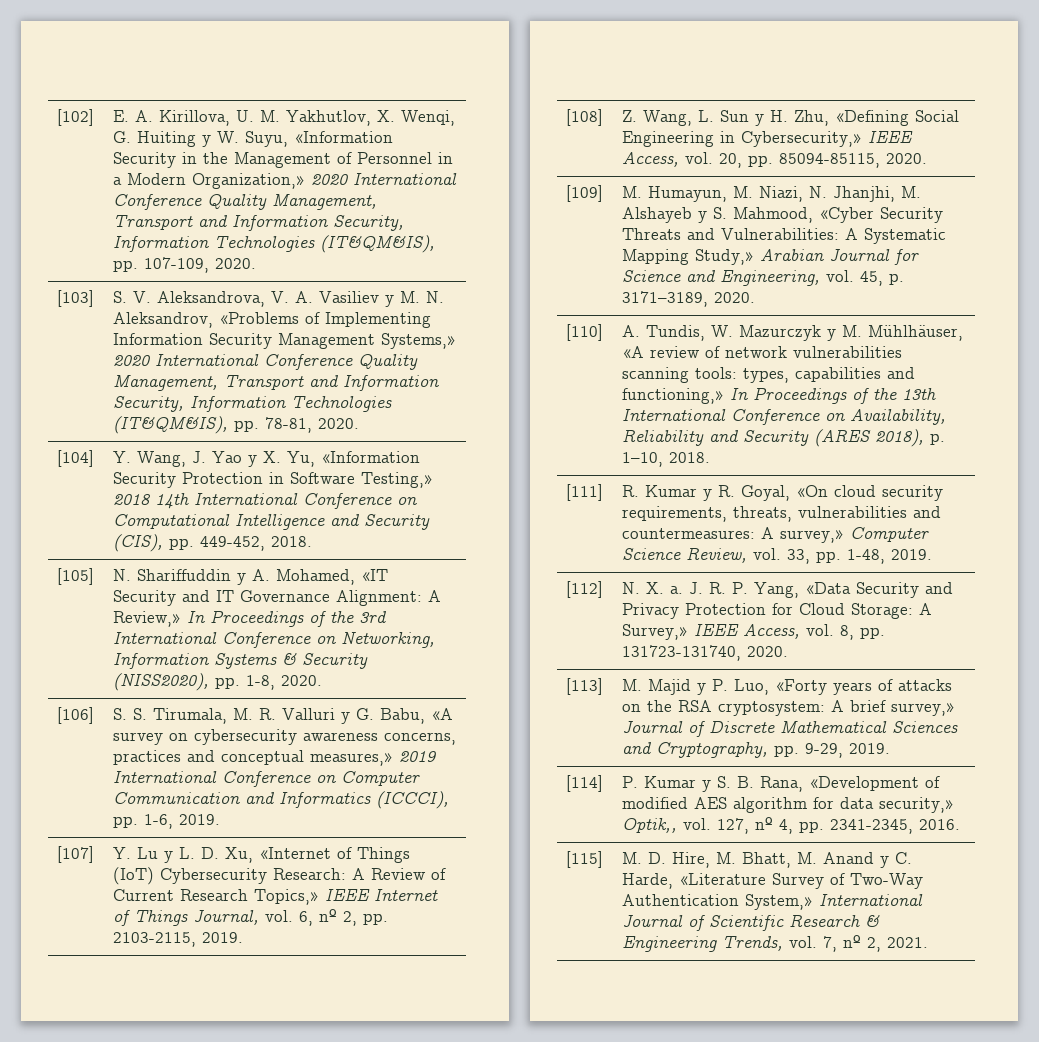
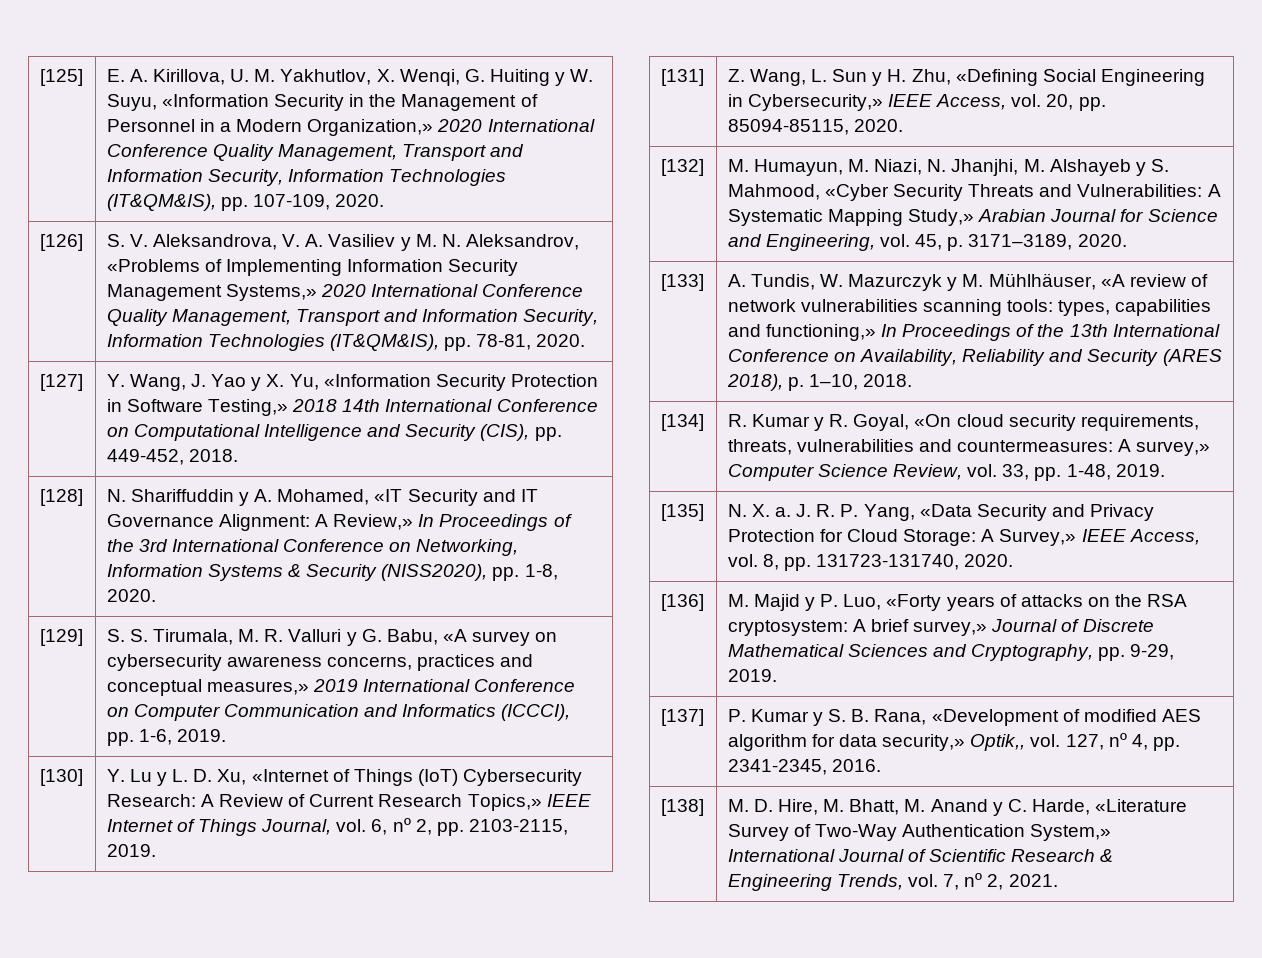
- [102] | E. A. Kirillova, U. M. Yakhutlov, X. Wenqi, G. Huiting y W. Suyu, «Information Security in the Management of Personnel in a Modern Organization,» 2020 International Conference Quality Management, Transport and Information Security, Information Technologies (IT&QM&IS), pp. 107-109, 2020.
+ [125] | E. A. Kirillova, U. M. Yakhutlov, X. Wenqi, G. Huiting y W. Suyu, «Information Security in the Management of Personnel in a Modern Organization,» 2020 International Conference Quality Management, Transport and Information Security, Information Technologies (IT&QM&IS), pp. 107-109, 2020.
- [103] | S. V. Aleksandrova, V. A. Vasiliev y M. N. Aleksandrov, «Problems of Implementing Information Security Management Systems,» 2020 International Conference Quality Management, Transport and Information Security, Information Technologies (IT&QM&IS), pp. 78-81, 2020.
+ [126] | S. V. Aleksandrova, V. A. Vasiliev y M. N. Aleksandrov, «Problems of Implementing Information Security Management Systems,» 2020 International Conference Quality Management, Transport and Information Security, Information Technologies (IT&QM&IS), pp. 78-81, 2020.
- [104] | Y. Wang, J. Yao y X. Yu, «Information Security Protection in Software Testing,» 2018 14th International Conference on Computational Intelligence and Security (CIS), pp. 449-452, 2018.
+ [127] | Y. Wang, J. Yao y X. Yu, «Information Security Protection in Software Testing,» 2018 14th International Conference on Computational Intelligence and Security (CIS), pp. 449-452, 2018.
- [105] | N. Shariffuddin y A. Mohamed, «IT Security and IT Governance Alignment: A Review,» In Proceedings of the 3rd International Conference on Networking, Information Systems & Security (NISS2020), pp. 1-8, 2020.
+ [128] | N. Shariffuddin y A. Mohamed, «IT Security and IT Governance Alignment: A Review,» In Proceedings of the 3rd International Conference on Networking, Information Systems & Security (NISS2020), pp. 1-8, 2020.
- [106] | S. S. Tirumala, M. R. Valluri y G. Babu, «A survey on cybersecurity awareness concerns, practices and conceptual measures,» 2019 International Conference on Computer Communication and Informatics (ICCCI), pp. 1-6, 2019.
+ [129] | S. S. Tirumala, M. R. Valluri y G. Babu, «A survey on cybersecurity awareness concerns, practices and conceptual measures,» 2019 International Conference on Computer Communication and Informatics (ICCCI), pp. 1-6, 2019.
- [107] | Y. Lu y L. D. Xu, «Internet of Things (IoT) Cybersecurity Research: A Review of Current Research Topics,» IEEE Internet of Things Journal, vol. 6, nº 2, pp. 2103-2115, 2019.
+ [130] | Y. Lu y L. D. Xu, «Internet of Things (IoT) Cybersecurity Research: A Review of Current Research Topics,» IEEE Internet of Things Journal, vol. 6, nº 2, pp. 2103-2115, 2019.
- [108] | Z. Wang, L. Sun y H. Zhu, «Defining Social Engineering in Cybersecurity,» IEEE Access, vol. 20, pp. 85094-85115, 2020.
+ [131] | Z. Wang, L. Sun y H. Zhu, «Defining Social Engineering in Cybersecurity,» IEEE Access, vol. 20, pp. 85094-85115, 2020.
- [109] | M. Humayun, M. Niazi, N. Jhanjhi, M. Alshayeb y S. Mahmood, «Cyber Security Threats and Vulnerabilities: A Systematic Mapping Study,» Arabian Journal for Science and Engineering, vol. 45, p. 3171–3189, 2020.
+ [132] | M. Humayun, M. Niazi, N. Jhanjhi, M. Alshayeb y S. Mahmood, «Cyber Security Threats and Vulnerabilities: A Systematic Mapping Study,» Arabian Journal for Science and Engineering, vol. 45, p. 3171–3189, 2020.
- [110] | A. Tundis, W. Mazurczyk y M. Mühlhäuser, «A review of network vulnerabilities scanning tools: types, capabilities and functioning,» In Proceedings of the 13th International Conference on Availability, Reliability and Security (ARES 2018), p. 1–10, 2018.
+ [133] | A. Tundis, W. Mazurczyk y M. Mühlhäuser, «A review of network vulnerabilities scanning tools: types, capabilities and functioning,» In Proceedings of the 13th International Conference on Availability, Reliability and Security (ARES 2018), p. 1–10, 2018.
- [111] | R. Kumar y R. Goyal, «On cloud security requirements, threats, vulnerabilities and countermeasures: A survey,» Computer Science Review, vol. 33, pp. 1-48, 2019.
+ [134] | R. Kumar y R. Goyal, «On cloud security requirements, threats, vulnerabilities and countermeasures: A survey,» Computer Science Review, vol. 33, pp. 1-48, 2019.
- [112] | N. X. a. J. R. P. Yang, «Data Security and Privacy Protection for Cloud Storage: A Survey,» IEEE Access, vol. 8, pp. 131723-131740, 2020.
+ [135] | N. X. a. J. R. P. Yang, «Data Security and Privacy Protection for Cloud Storage: A Survey,» IEEE Access, vol. 8, pp. 131723-131740, 2020.
- [113] | M. Majid y P. Luo, «Forty years of attacks on the RSA cryptosystem: A brief survey,» Journal of Discrete Mathematical Sciences and Cryptography, pp. 9-29, 2019.
+ [136] | M. Majid y P. Luo, «Forty years of attacks on the RSA cryptosystem: A brief survey,» Journal of Discrete Mathematical Sciences and Cryptography, pp. 9-29, 2019.
- [114] | P. Kumar y S. B. Rana, «Development of modified AES algorithm for data security,» Optik,, vol. 127, nº 4, pp. 2341-2345, 2016.
+ [137] | P. Kumar y S. B. Rana, «Development of modified AES algorithm for data security,» Optik,, vol. 127, nº 4, pp. 2341-2345, 2016.
- [115] | M. D. Hire, M. Bhatt, M. Anand y C. Harde, «Literature Survey of Two-Way Authentication System,» International Journal of Scientific Research & Engineering Trends, vol. 7, nº 2, 2021.
+ [138] | M. D. Hire, M. Bhatt, M. Anand y C. Harde, «Literature Survey of Two-Way Authentication System,» International Journal of Scientific Research & Engineering Trends, vol. 7, nº 2, 2021.

